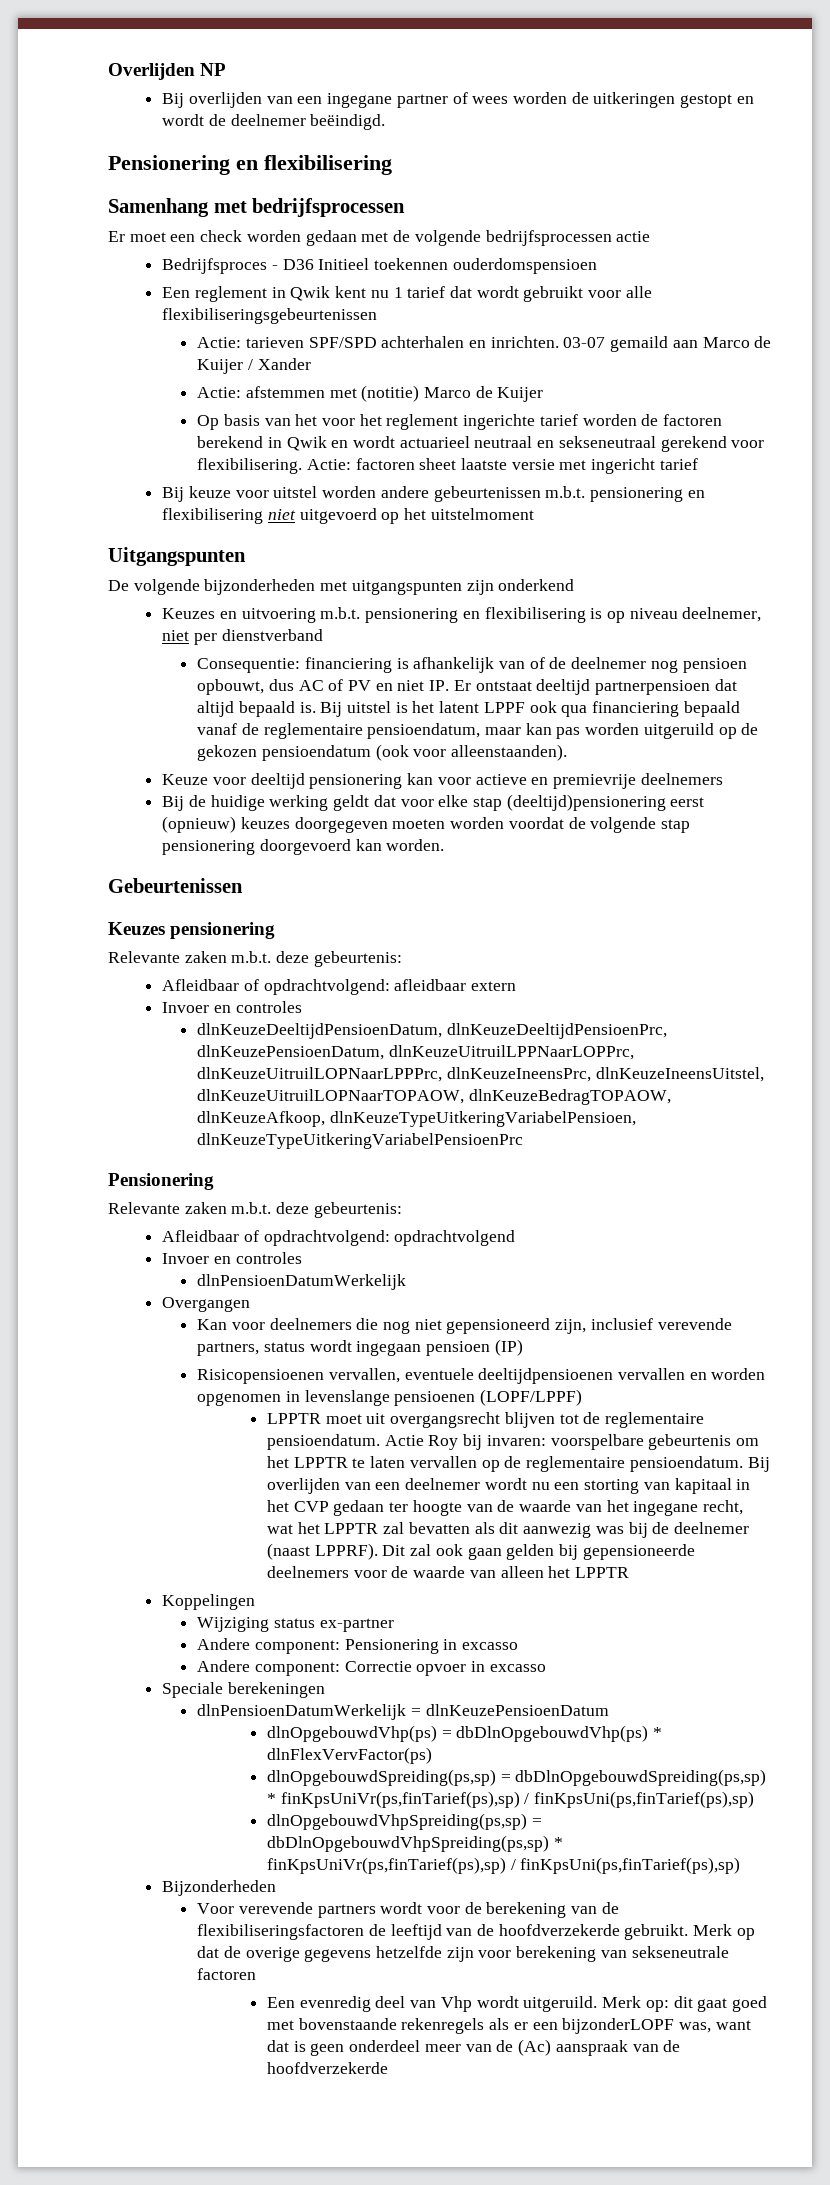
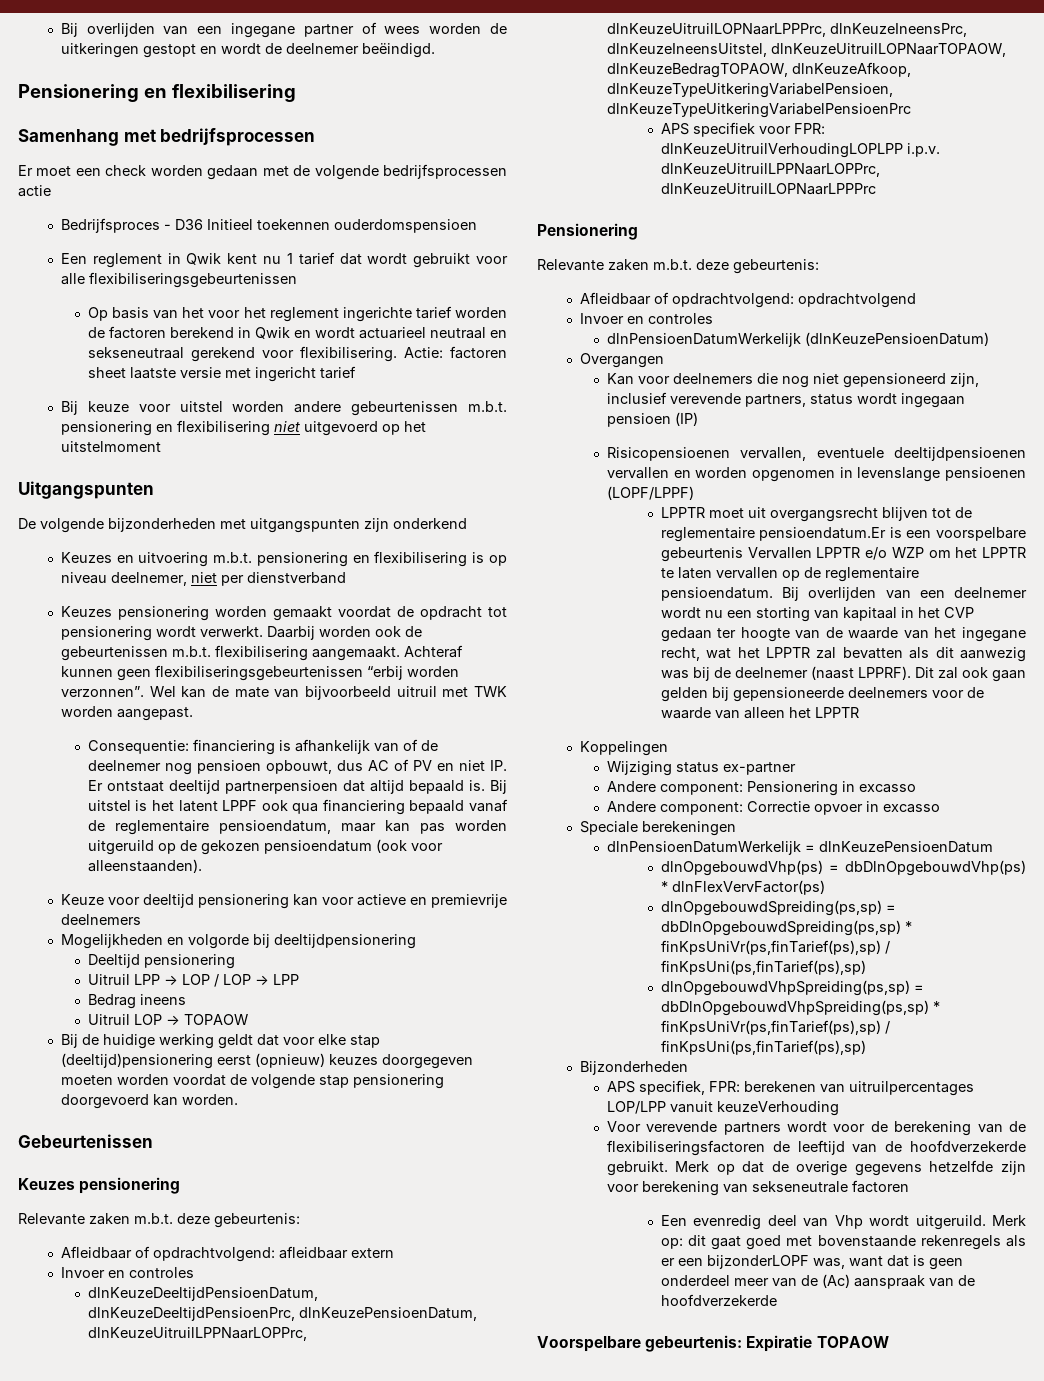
- Overlijden NP
- Actie: tarieven SPF/SPD achterhalen en inrichten. 03-07 gemaild aan Marco de Kuijer / Xander
- Actie: afstemmen met (notitie) Marco de Kuijer
+ Keuzes pensionering worden gemaakt voordat de opdracht tot pensionering wordt verwerkt. Daarbij worden ook de gebeurtenissen m.b.t. flexibilisering aangemaakt. Achteraf kunnen geen flexibiliseringsgebeurtenissen “erbij worden verzonnen”. Wel kan de mate van bijvoorbeeld uitruil met TWK worden aangepast.
+ Mogelijkheden en volgorde bij deeltijdpensionering
+ Deeltijd pensionering
+ Uitruil LPP → LOP / LOP → LPP
+ Bedrag ineens
+ Uitruil LOP → TOPAOW
+ APS specifiek voor FPR: dlnKeuzeUitruilVerhoudingLOPLPP i.p.v. dlnKeuzeUitruilLPPNaarLOPPrc, dlnKeuzeUitruilLOPNaarLPPPrc
  Afleidbaar of opdrachtvolgend: opdrachtvolgend
  Invoer en controles
- dlnPensioenDatumWerkelijk
+ dlnPensioenDatumWerkelijk (dlnKeuzePensioenDatum)
- LPPTR moet uit overgangsrecht blijven tot de reglementaire pensioendatum. Actie Roy bij invaren: voorspelbare gebeurtenis om het LPPTR te laten vervallen op de reglementaire pensioendatum.
+ LPPTR moet uit overgangsrecht blijven tot de reglementaire pensioendatum.Er is een voorspelbare gebeurtenis Vervallen LPPTR e/o WZP om het LPPTR te laten vervallen op de reglementaire pensioendatum.
+ APS specifiek, FPR: berekenen van uitruilpercentages LOP/LPP vanuit keuzeVerhouding
+ Voorspelbare gebeurtenis: Expiratie TOPAOW

